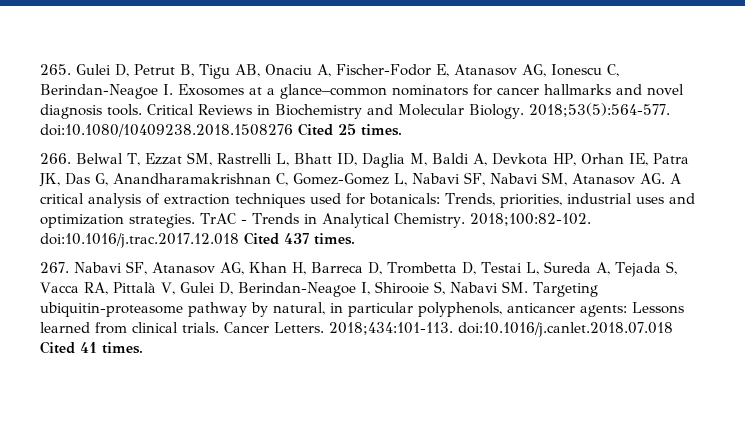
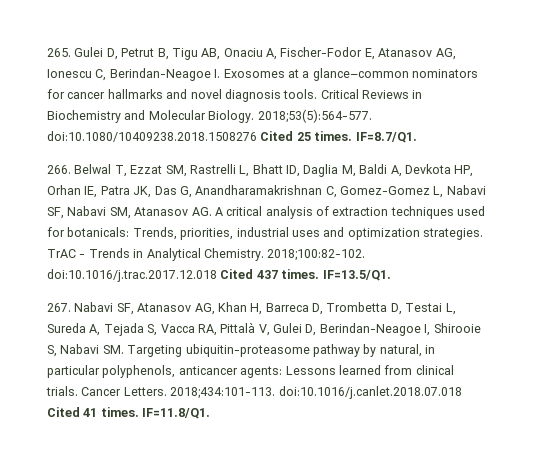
+ IF=8.7/Q1.
+ IF=13.5/Q1.
+ IF=11.8/Q1.

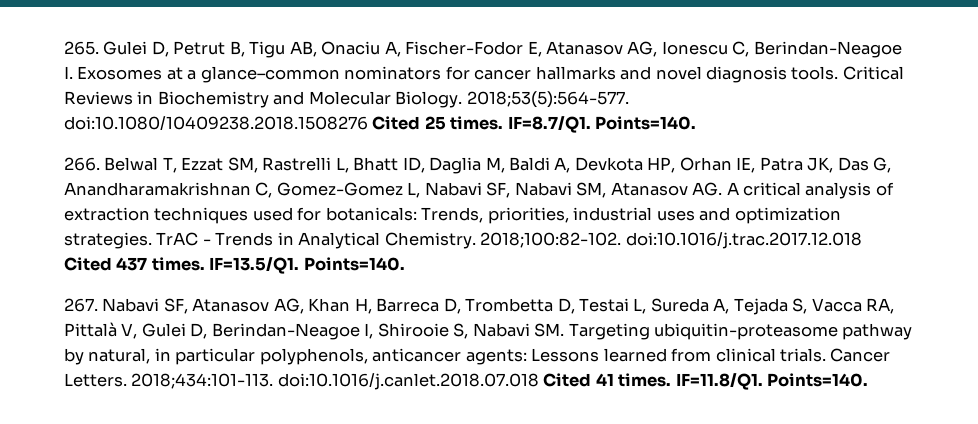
- IF=8.7/Q1.
+ IF=8.7/Q1. Points=140.
- IF=13.5/Q1.
+ IF=13.5/Q1. Points=140.
- IF=11.8/Q1.
+ IF=11.8/Q1. Points=140.

